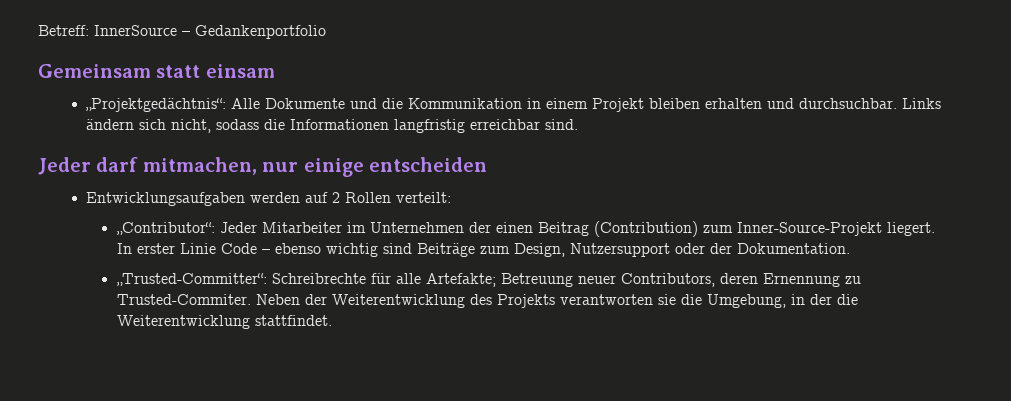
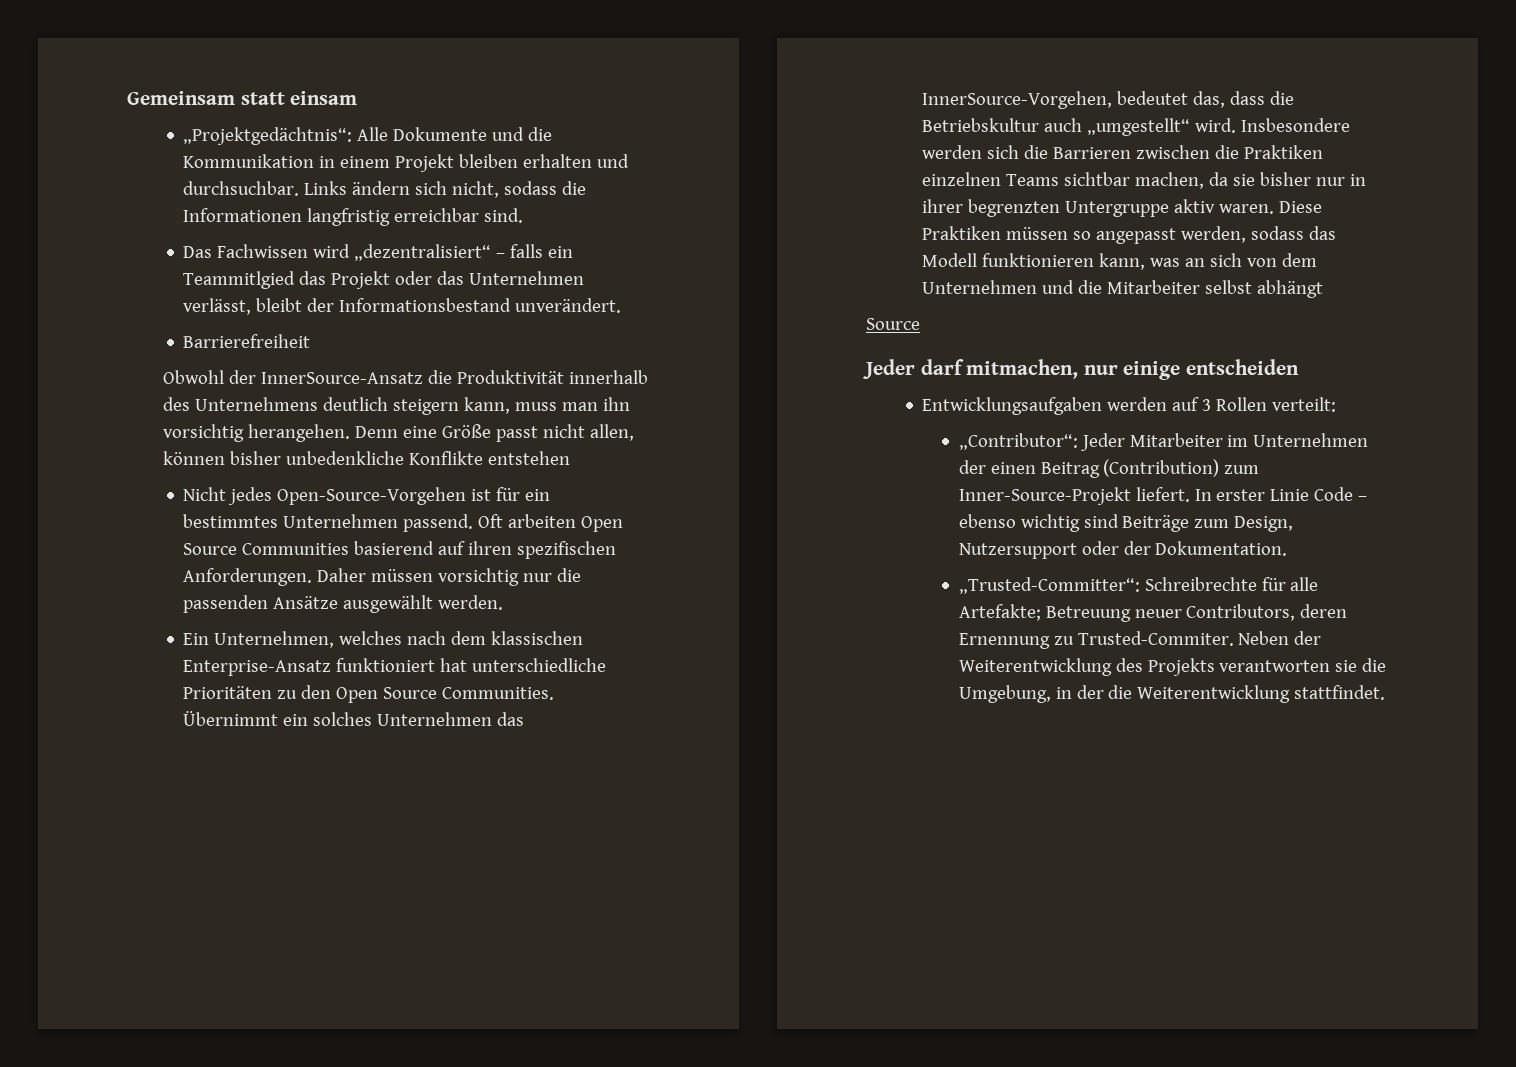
- Betreff: InnerSource – Gedankenportfolio
+ Das Fachwissen wird „dezentralisiert“ – falls ein Teammitlgied das Projekt oder das Unternehmen verlässt, bleibt der Informationsbestand unverändert.
+ Barrierefreiheit
+ Obwohl der InnerSource-Ansatz die Produktivität innerhalb des Unternehmens deutlich steigern kann, muss man ihn vorsichtig herangehen. Denn eine Größe passt nicht allen, können bisher unbedenkliche Konflikte entstehen
+ Nicht jedes Open-Source-Vorgehen ist für ein bestimmtes Unternehmen passend. Oft arbeiten Open Source Communities basierend auf ihren spezifischen Anforderungen. Daher müssen vorsichtig nur die passenden Ansätze ausgewählt werden.
+ Ein Unternehmen, welches nach dem klassischen Enterprise-Ansatz funktioniert hat unterschiedliche Prioritäten zu den Open Source Communities. Übernimmt ein solches Unternehmen das InnerSource-Vorgehen, bedeutet das, dass die Betriebskultur auch „umgestellt“ wird. Insbesondere werden sich die Barrieren zwischen die Praktiken einzelnen Teams sichtbar machen, da sie bisher nur in ihrer begrenzten Untergruppe aktiv waren. Diese Praktiken müssen so angepasst werden, sodass das Modell funktionieren kann, was an sich von dem Unternehmen und die Mitarbeiter selbst abhängt
+ Source
- Entwicklungsaufgaben werden auf 2 Rollen verteilt:
+ Entwicklungsaufgaben werden auf 3 Rollen verteilt:
- „Contributor“: Jeder Mitarbeiter im Unternehmen der einen Beitrag (Contribution) zum Inner-Source-Projekt liegert.
+ „Contributor“: Jeder Mitarbeiter im Unternehmen der einen Beitrag (Contribution) zum Inner-Source-Projekt liefert.

